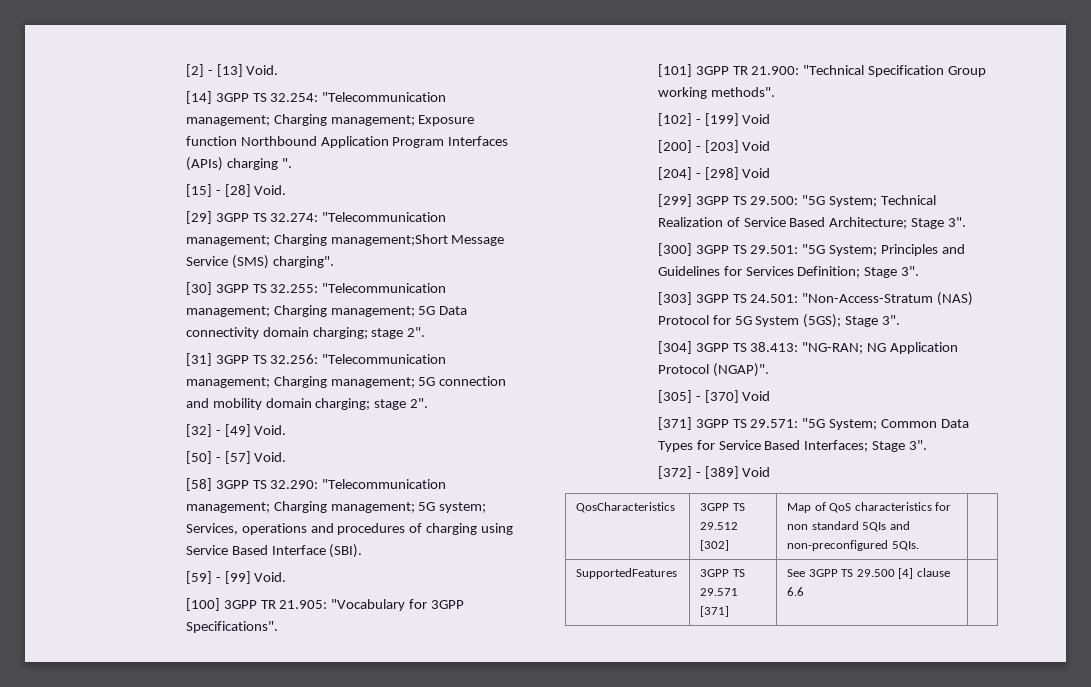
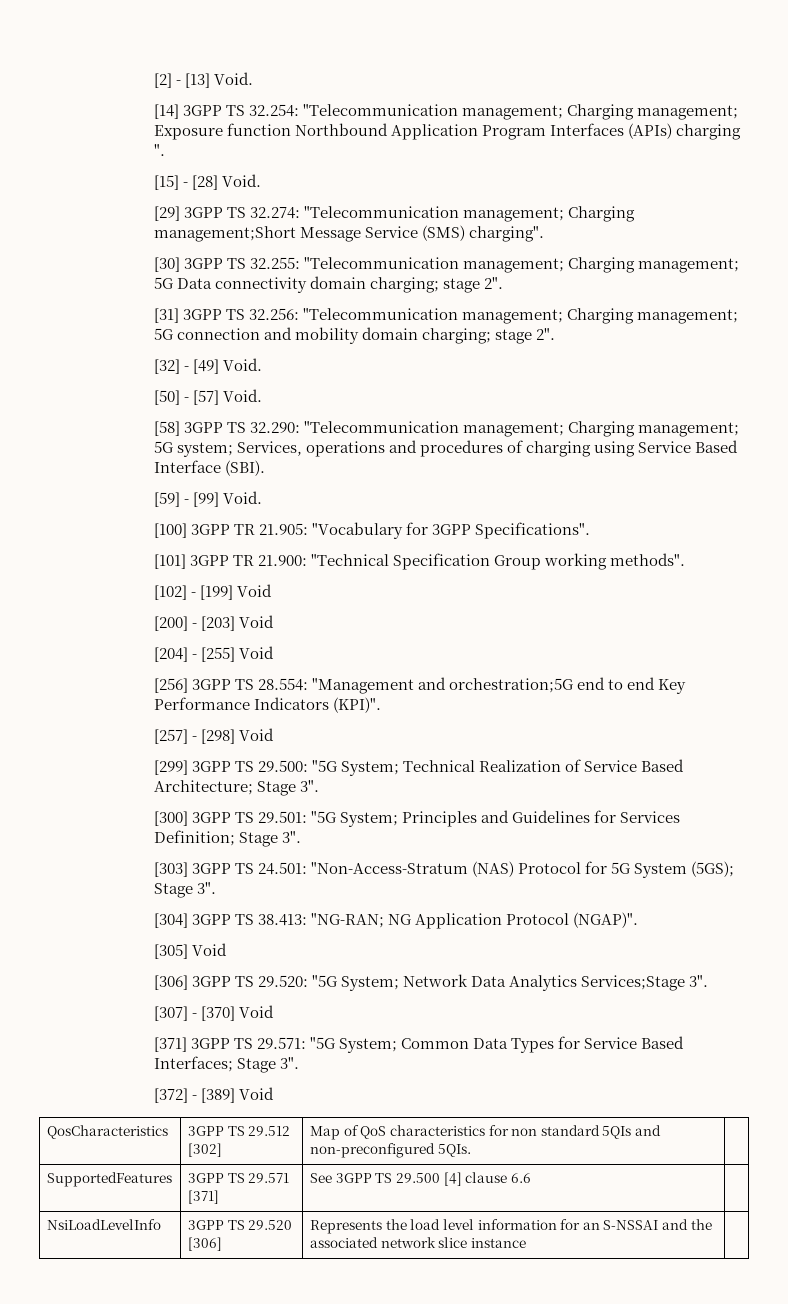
- [204] - [298] Void
+ [204] - [255] Void
+ [256] 3GPP TS 28.554: "Management and orchestration;5G end to end Key Performance Indicators (KPI)".
+ [257] - [298] Void
- [305] - [370] Void
+ [305] Void
+ [306] 3GPP TS 29.520: "5G System; Network Data Analytics Services;Stage 3".
+ [307] - [370] Void
+ NsiLoadLevelInfo | 3GPP TS 29.520 [306] | Represents the load level information for an S-NSSAI and the associated network slice instance |

